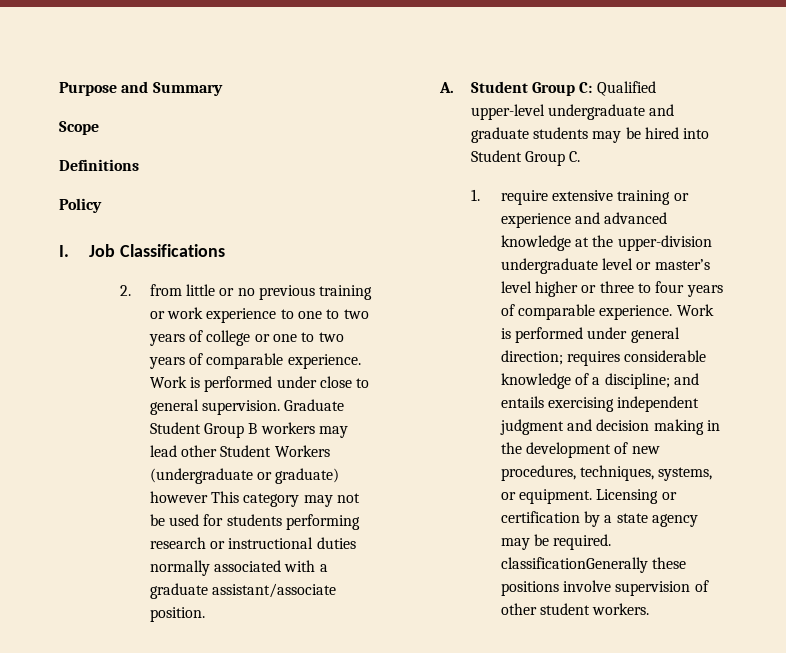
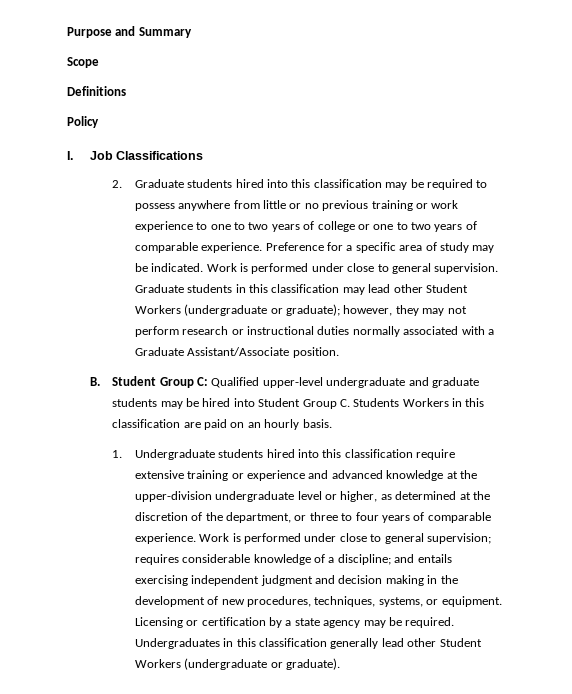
- 2. from little or no previous training or work experience to one to two years of college or one to two years of comparable experience.
+ 2. Graduate students hired into this classification may be required to possess anywhere from little or no previous training or work experience to one to two years of college or one to two years of comparable experience.
+ Preference for a specific area of study may be indicated.
- Graduate Student Group B workers may lead other Student Workers (undergraduate or graduate) however This category may not be used for students performing research or instructional duties normally associated with a graduate assistant/associate position.
+ Graduate students in this classification may lead other Student Workers (undergraduate or graduate); however, they may not perform research or instructional duties normally associated with a Graduate Assistant/Associate position.
- A. Student Group C: Qualified upper-level undergraduate and graduate students may be hired into Student Group C.
- 1. require extensive training or experience and advanced knowledge at the upper-division undergraduate level or master’s level higher or three to four years of comparable experience.
+ B. Student Group C: Qualified upper-level undergraduate and graduate students may be hired into Student Group C. Students Workers in this classification are paid on an hourly basis.
+ 1. Undergraduate students hired into this classification require extensive training or experience and advanced knowledge at the upper-division undergraduate level or higher, as determined at the discretion of the department, or three to four years of comparable experience.
- Work is performed under general direction; requires considerable knowledge of a discipline; and entails exercising independent judgment and decision making in the development of new procedures, techniques, systems, or equipment.
+ Work is performed under close to general supervision; requires considerable knowledge of a discipline; and entails exercising independent judgment and decision making in the development of new procedures, techniques, systems, or equipment.
- Licensing or certification by a state agency may be required. classificationGenerally these positions involve supervision of other student workers.
+ Licensing or certification by a state agency may be required. Undergraduates in this classification generally lead other Student Workers (undergraduate or graduate).

